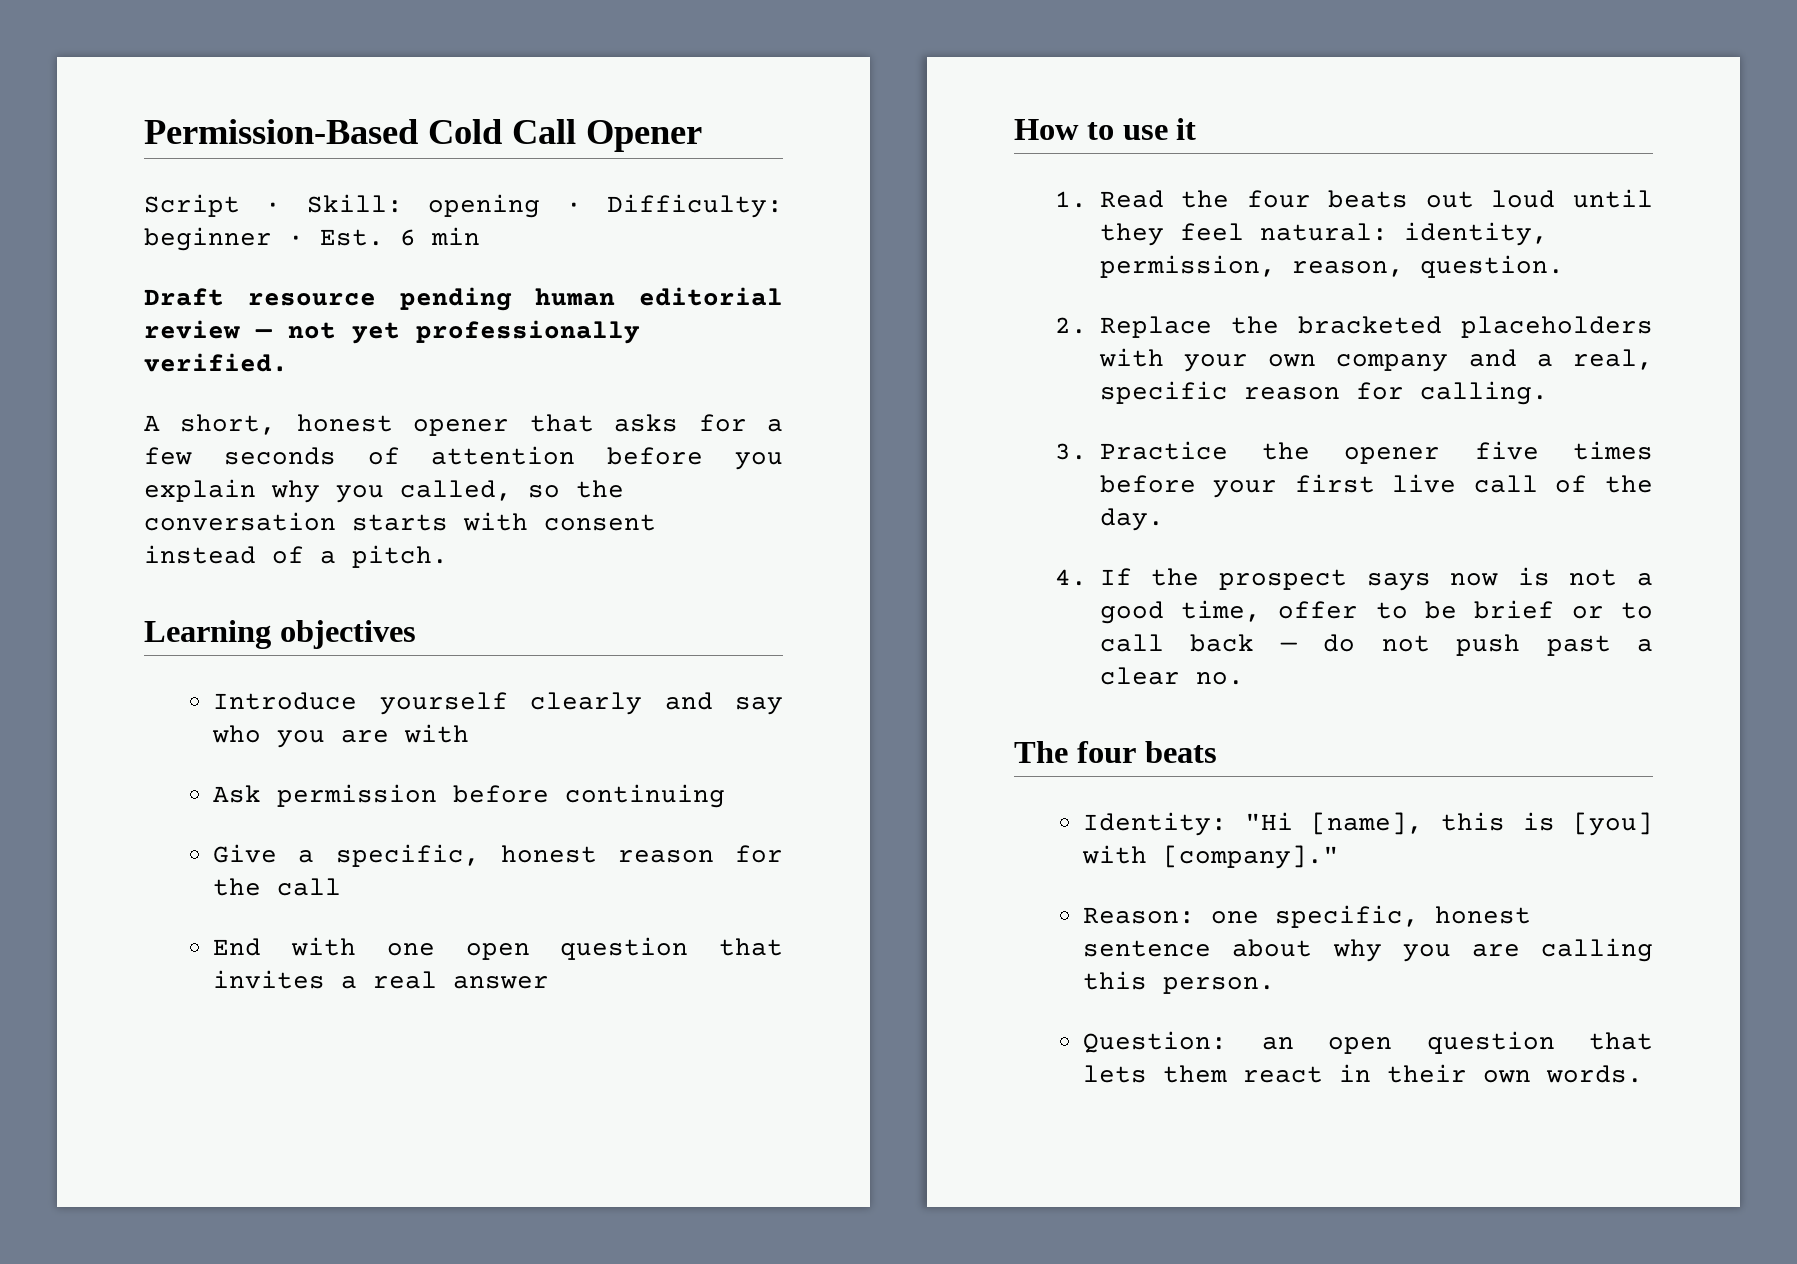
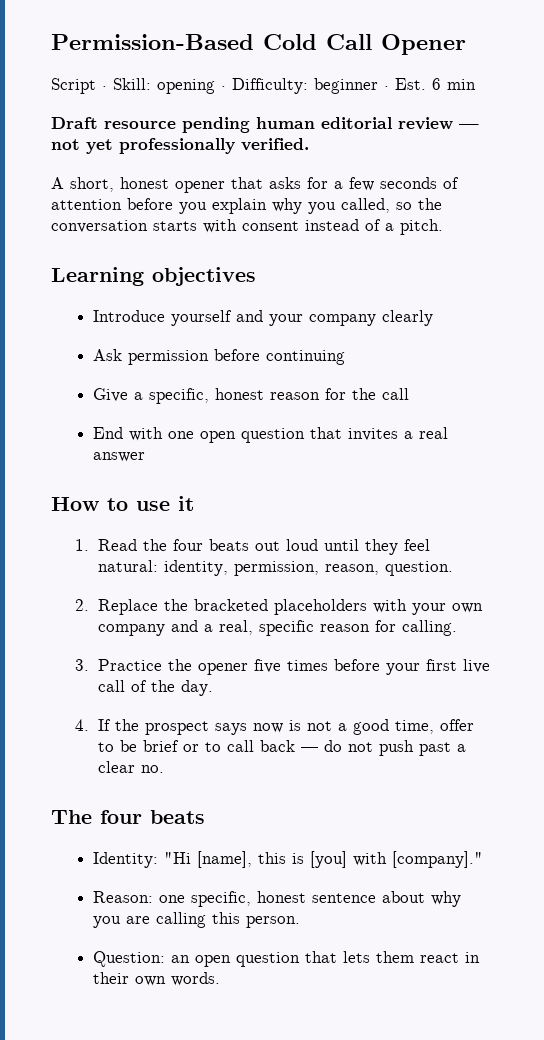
- Introduce yourself clearly and say who you are with
+ Introduce yourself and your company clearly

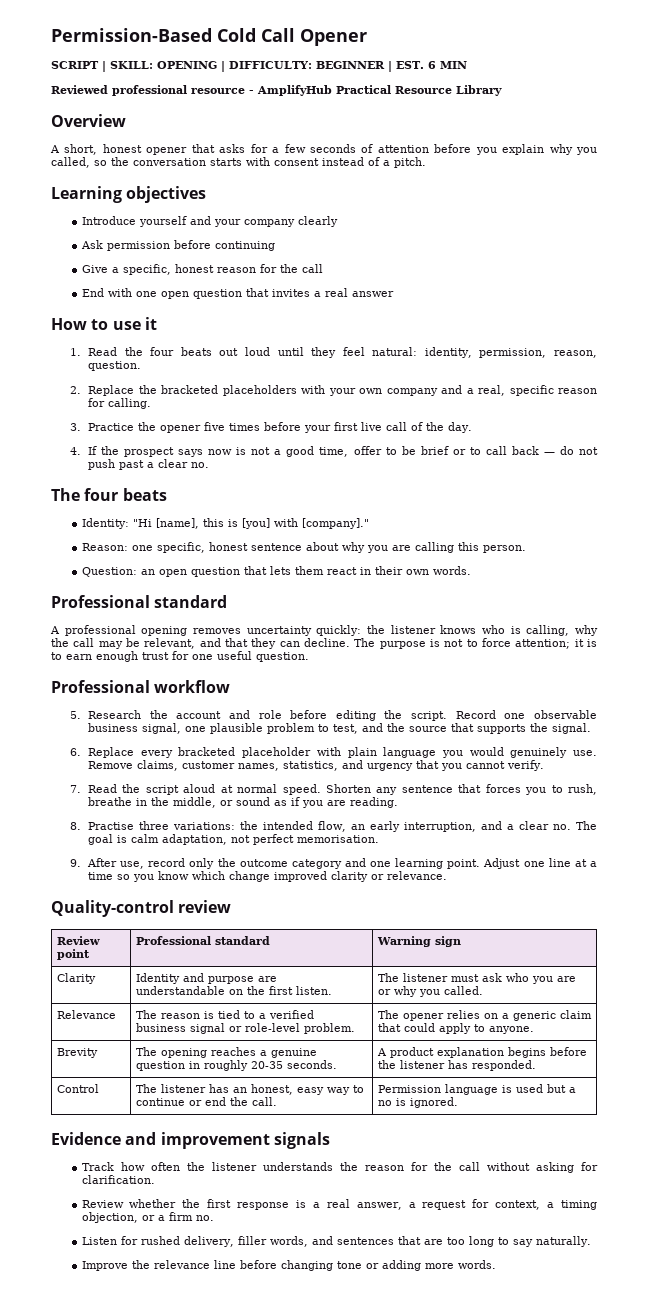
- Script · Skill: opening · Difficulty: beginner · Est. 6 min
- Draft resource pending human editorial review — not yet professionally verified.
+ SCRIPT | SKILL: OPENING | DIFFICULTY: BEGINNER | EST. 6 MIN
+ Reviewed professional resource - AmplifyHub Practical Resource Library
+ Overview
  Question: an open question that lets them react in their own words.
+ Professional standard
+ A professional opening removes uncertainty quickly: the listener knows who is calling, why the call may be relevant, and that they can decline. The purpose is not to force attention; it is to earn enough trust for one useful question.
+ Professional workflow
+ 5. Research the account and role before editing the script. Record one observable business signal, one plausible problem to test, and the source that supports the signal.
+ 6. Replace every bracketed placeholder with plain language you would genuinely use. Remove claims, customer names, statistics, and urgency that you cannot verify.
+ 7. Read the script aloud at normal speed. Shorten any sentence that forces you to rush, breathe in the middle, or sound as if you are reading.
+ 8. Practise three variations: the intended flow, an early interruption, and a clear no. The goal is calm adaptation, not perfect memorisation.
+ 9. After use, record only the outcome category and one learning point. Adjust one line at a time so you know which change improved clarity or relevance.
+ Quality-control review
+ Review point | Professional standard | Warning sign
+ Clarity | Identity and purpose are understandable on the first listen. | The listener must ask who you are or why you called.
+ Relevance | The reason is tied to a verified business signal or role-level problem. | The opener relies on a generic claim that could apply to anyone.
+ Brevity | The opening reaches a genuine question in roughly 20-35 seconds. | A product explanation begins before the listener has responded.
+ Control | The listener has an honest, easy way to continue or end the call. | Permission language is used but a no is ignored.
+ Evidence and improvement signals
+ Track how often the listener understands the reason for the call without asking for clarification.
+ Review whether the first response is a real answer, a request for context, a timing objection, or a firm no.
+ Listen for rushed delivery, filler words, and sentences that are too long to say naturally.
+ Improve the relevance line before changing tone or adding more words.

